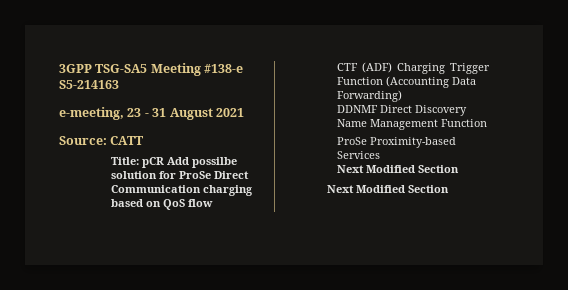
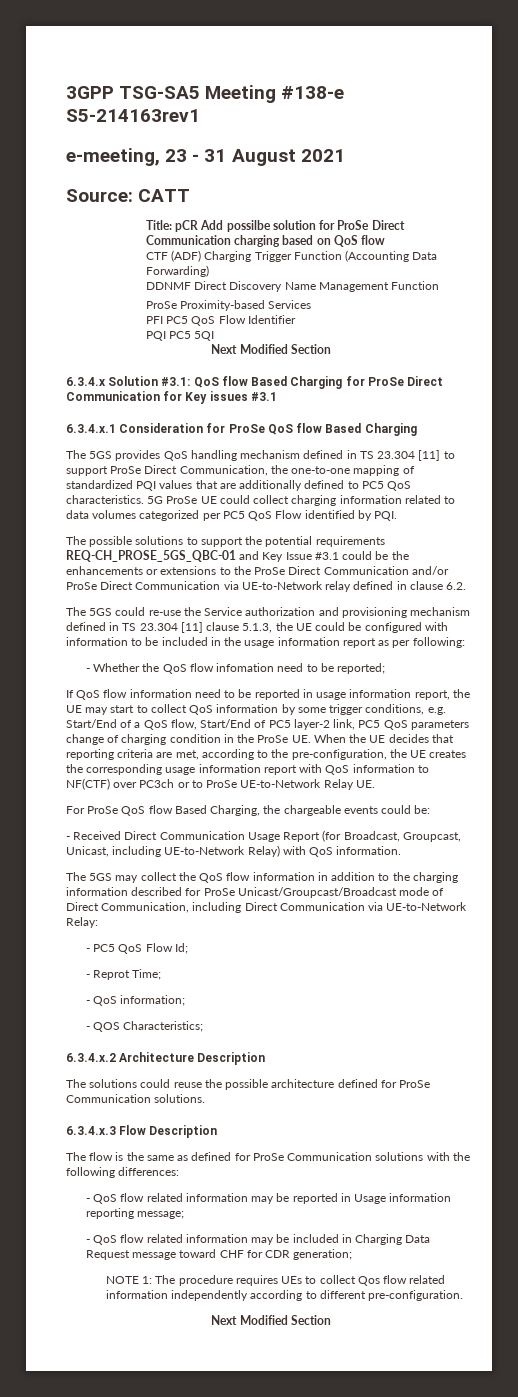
- 3GPP TSG-SA5 Meeting #138-e S5-214163
+ 3GPP TSG-SA5 Meeting #138-e S5-214163rev1
  ProSe Proximity-based Services
+ PFI PC5 QoS Flow Identifier
+ PQI PC5 5QI
  Next Modified Section
+ 6.3.4.x Solution #3.1: QoS flow Based Charging for ProSe Direct Communication for Key issues #3.1
+ 6.3.4.x.1 Consideration for ProSe QoS flow Based Charging
+ The 5GS provides QoS handling mechanism defined in TS 23.304 [11] to support ProSe Direct Communication, the one-to-one mapping of standardized PQI values that are additionally defined to PC5 QoS characteristics. 5G ProSe UE could collect charging information related to data volumes categorized per PC5 QoS Flow identified by PQI.
+ The possible solutions to support the potential requirements REQ-CH_PROSE_5GS_QBC-01 and Key Issue #3.1 could be the enhancements or extensions to the ProSe Direct Communication and/or ProSe Direct Communication via UE-to-Network relay defined in clause 6.2.
+ The 5GS could re-use the Service authorization and provisioning mechanism defined in TS 23.304 [11] clause 5.1.3, the UE could be configured with information to be included in the usage information report as per following:
+ - Whether the QoS flow infomation need to be reported;
+ If QoS flow information need to be reported in usage information report, the UE may start to collect QoS information by some trigger conditions, e.g. Start/End of a QoS flow, Start/End of PC5 layer-2 link, PC5 QoS parameters change of charging condition in the ProSe UE. When the UE decides that reporting criteria are met, according to the pre-configuration, the UE creates the corresponding usage information report with QoS information to NF(CTF) over PC3ch or to ProSe UE-to-Network Relay UE.
+ For ProSe QoS flow Based Charging, the chargeable events could be:
+ - Received Direct Communication Usage Report (for Broadcast, Groupcast, Unicast, including UE-to-Network Relay) with QoS information.
+ The 5GS may collect the QoS flow information in addition to the charging information described for ProSe Unicast/Groupcast/Broadcast mode of Direct Communication, including Direct Communication via UE-to-Network Relay:
+ - PC5 QoS Flow Id;
+ - Reprot Time;
+ - QoS information;
+ - QOS Characteristics;
+ 6.3.4.x.2 Architecture Description
+ The solutions could reuse the possible architecture defined for ProSe Communication solutions.
+ 6.3.4.x.3 Flow Description
+ The flow is the same as defined for ProSe Communication solutions with the following differences:
+ - QoS flow related information may be reported in Usage information reporting message;
+ - QoS flow related information may be included in Charging Data Request message toward CHF for CDR generation;
+ NOTE 1: The procedure requires UEs to collect Qos flow related information independently according to different pre-configuration.

